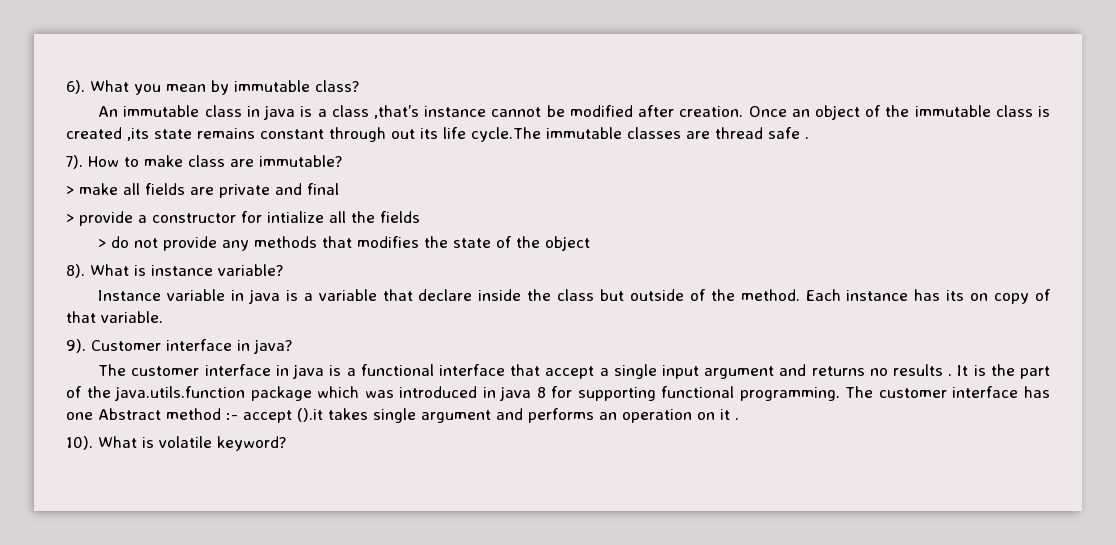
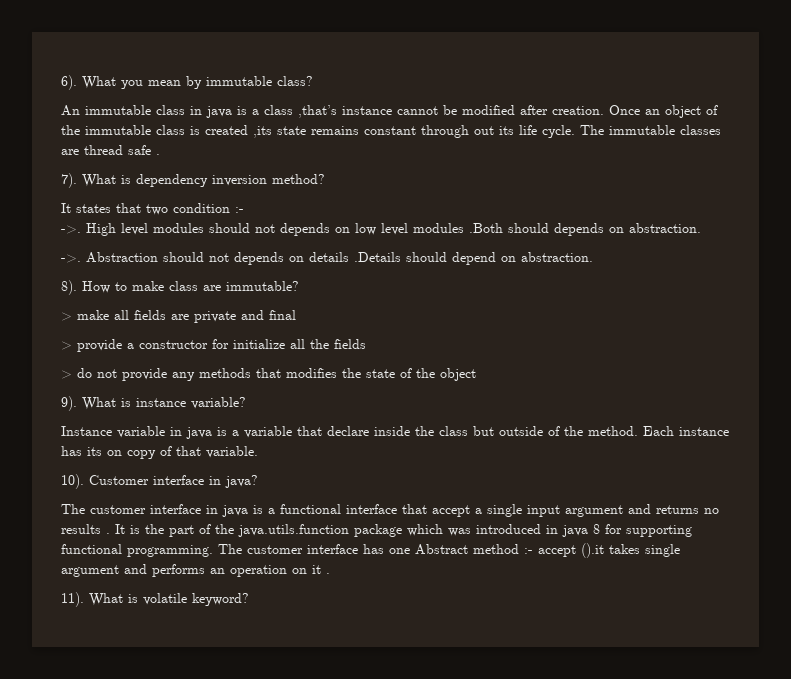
- Once an object of the immutable class is created ,its state remains constant through out its life cycle.The immutable classes are thread safe .
+ Once an object of the immutable class is created ,its state remains constant through out its life cycle. The immutable classes are thread safe .
+ What is dependency inversion method?
+ It states that two condition :-
+ ->. High level modules should not depends on low level modules .Both should depends on abstraction.
+ ->. Abstraction should not depends on details .Details should depend on abstraction.
+ 8).
- > provide a constructor for intialize all the fields
+ > provide a constructor for initialize all the fields
- 8).
+ 9).
- 9).
+ 10).
- 10).
+ 11).

